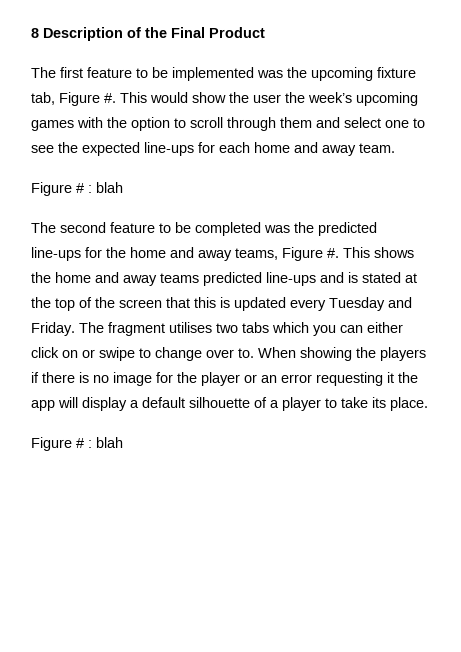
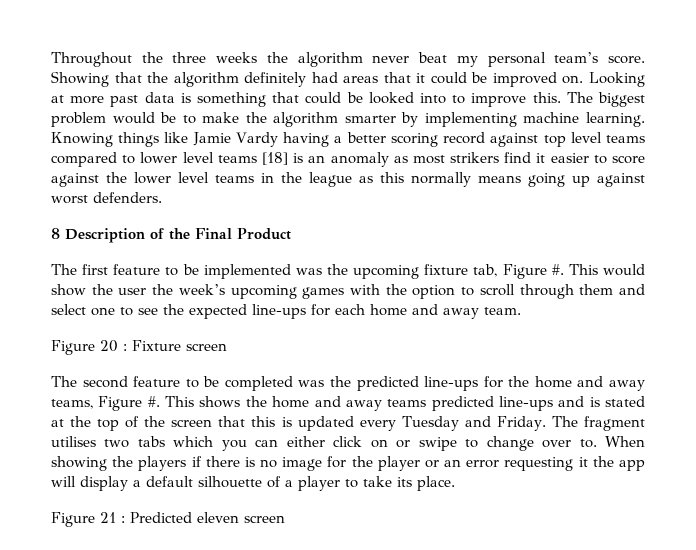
+ Throughout the three weeks the algorithm never beat my personal team’s score. Showing that the algorithm definitely had areas that it could be improved on. Looking at more past data is something that could be looked into to improve this. The biggest problem would be to make the algorithm smarter by implementing machine learning. Knowing things like Jamie Vardy having a better scoring record against top level teams compared to lower level teams [18] is an anomaly as most strikers find it easier to score against the lower level teams in the league as this normally means going up against worst defenders.
  This would show the user the week’s upcoming games with the option to scroll through them and select one to see the expected line-ups for each home and away team.
- Figure # : blah
+ Figure 20 : Fixture screen
  When showing the players if there is no image for the player or an error requesting it the app will display a default silhouette of a player to take its place.
- Figure # : blah
+ Figure 21 : Predicted eleven screen

